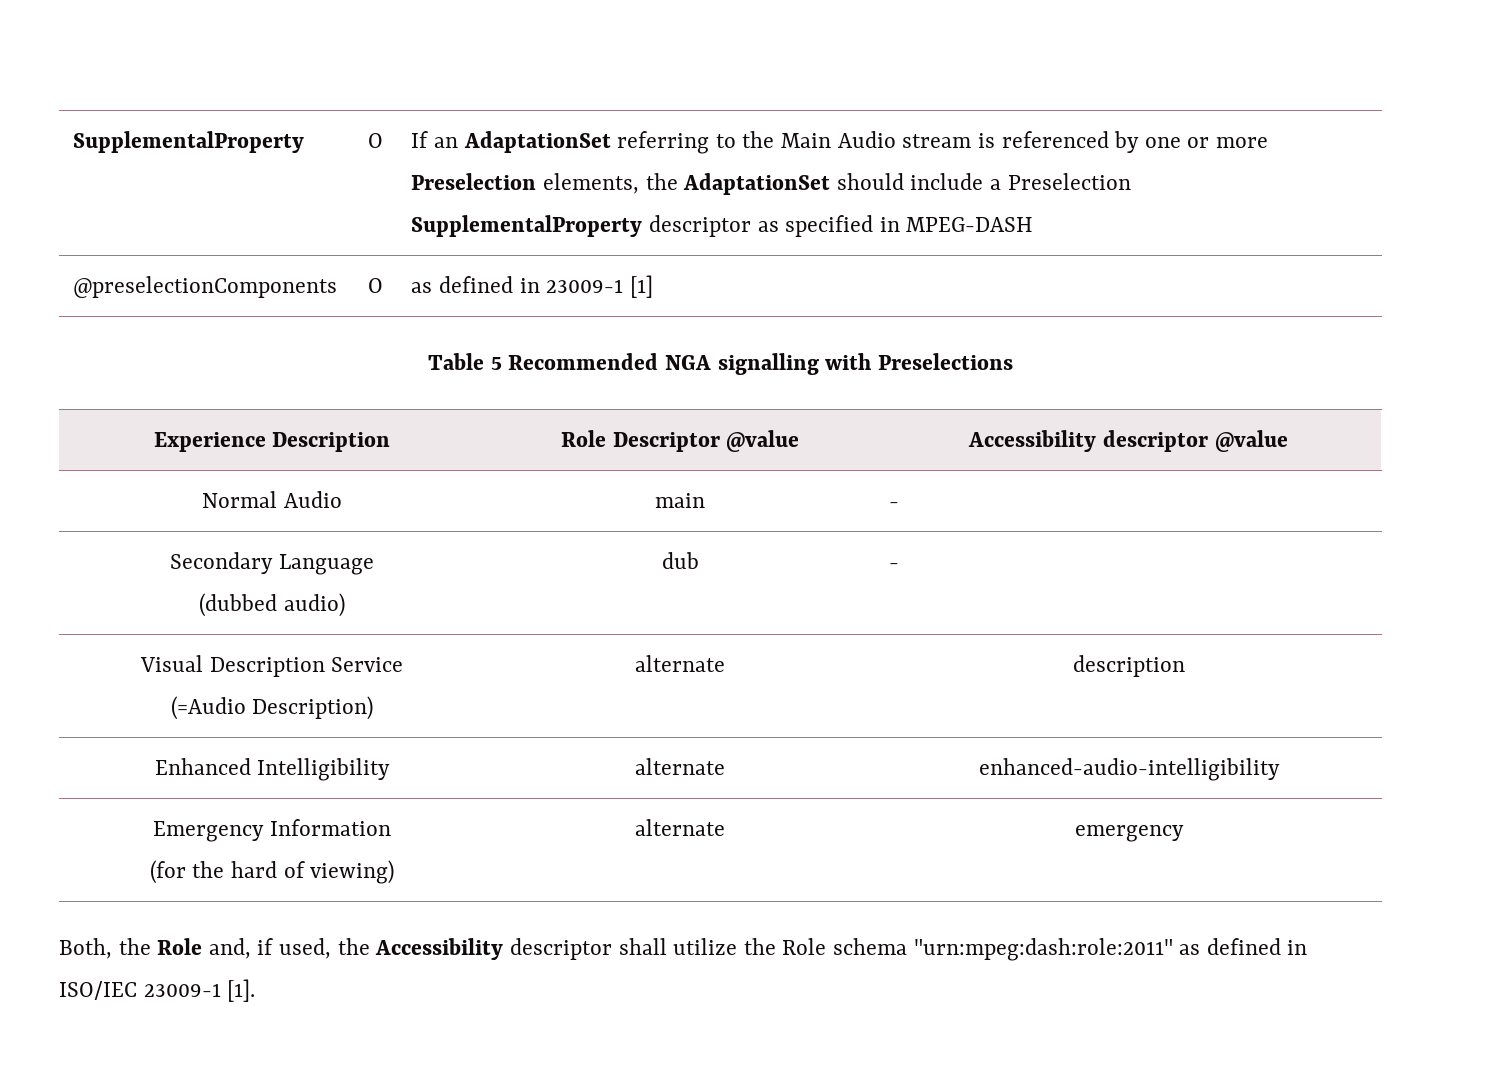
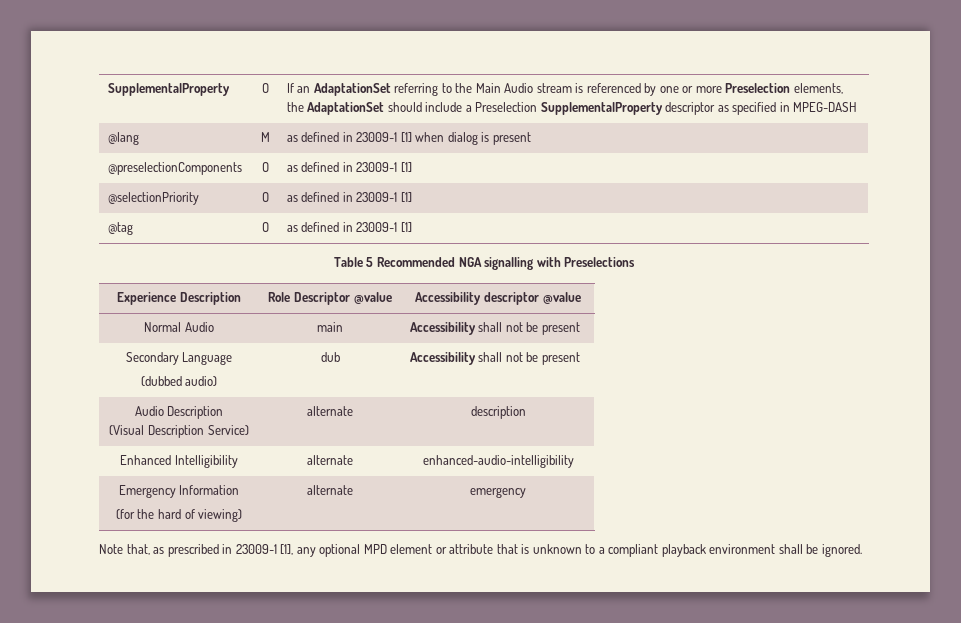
+ @lang | M | as defined in 23009-1 [1] when dialog is present
+ @selectionPriority | O | as defined in 23009-1 [1]
+ @tag | O | as defined in 23009-1 [1]
- Normal Audio | main | -
+ Normal Audio | main | Accessibility shall not be present
  Secondary Language
- (dubbed audio) | dub | -
- Visual Description Service
- (=Audio Description) | alternate | description
+ (dubbed audio) | dub | Accessibility shall not be present
+ Audio Description
+ (Visual Description Service) | alternate | description
- Both, the Role and, if used, the Accessibility descriptor shall utilize the Role schema "urn:mpeg:dash:role:2011" as defined in ISO/IEC 23009-1 [1].
+ Note that, as prescribed in 23009-1 [1], any optional MPD element or attribute that is unknown to a compliant playback environment shall be ignored.

